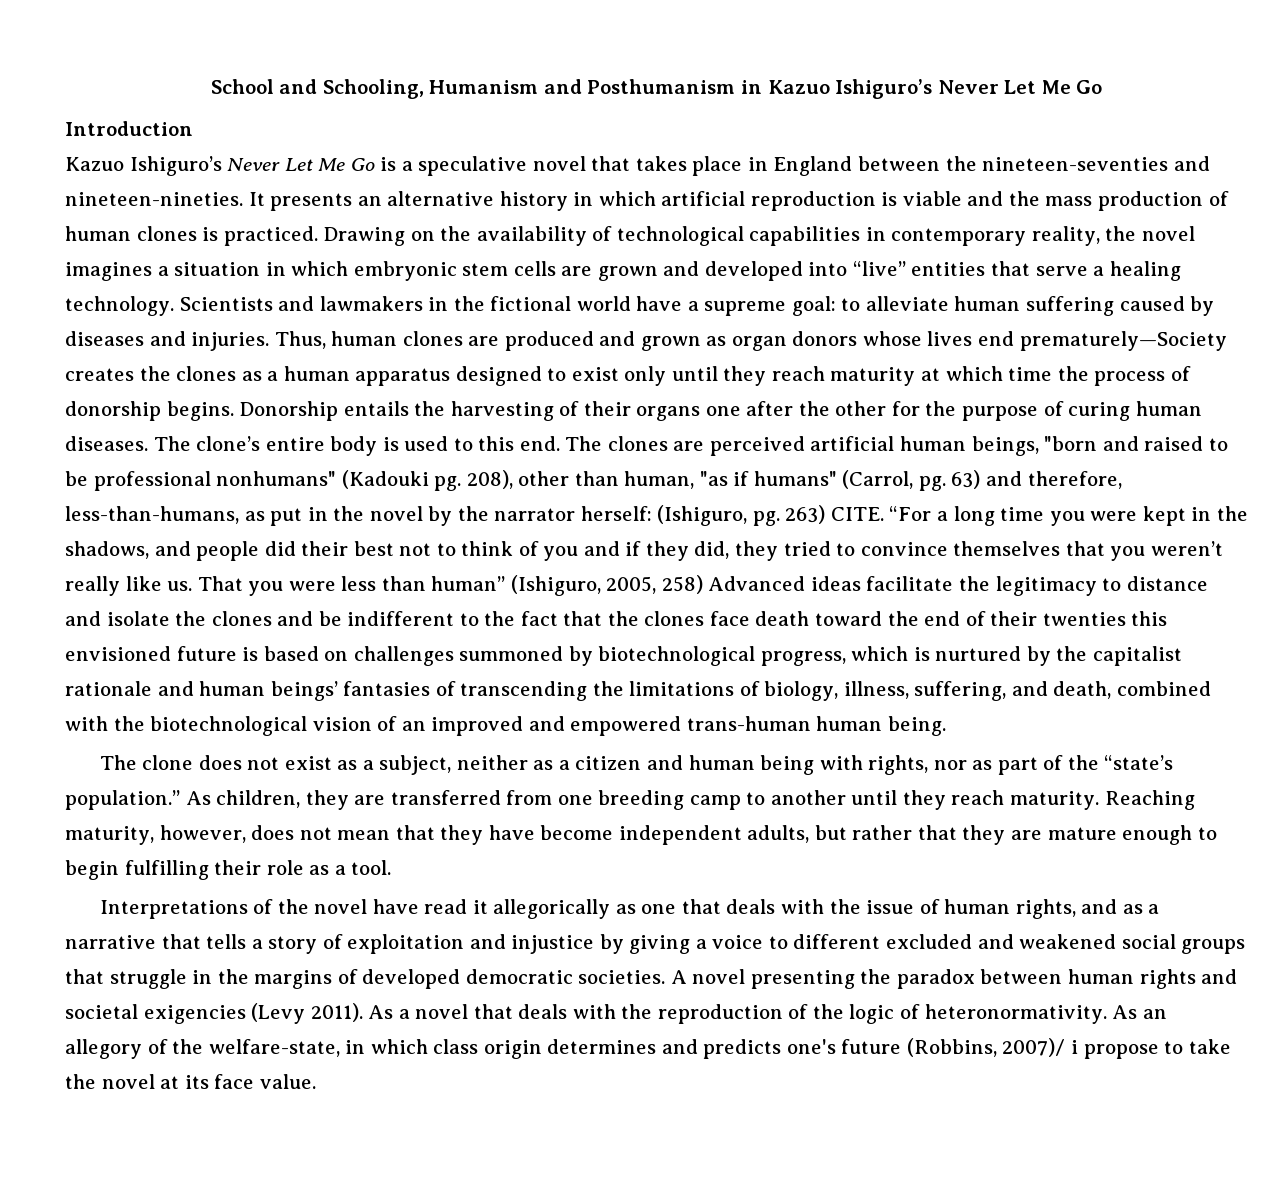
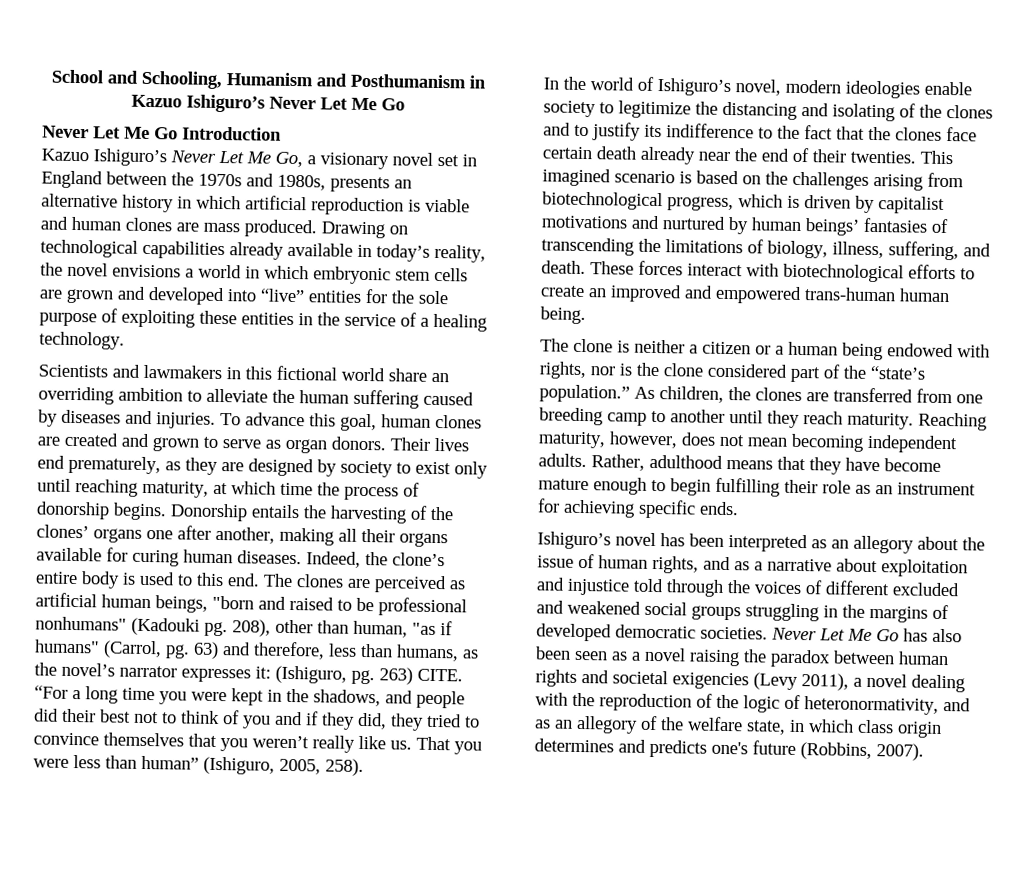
- Introduction
+ Never Let Me Go Introduction
- Kazuo Ishiguro’s Never Let Me Go is a speculative novel that takes place in England between the nineteen-seventies and nineteen-nineties. It presents an alternative history in which artificial reproduction is viable and the mass production of human clones is practiced. Drawing on the availability of technological capabilities in contemporary reality, the novel imagines a situation in which embryonic stem cells are grown and developed into “live” entities that serve a healing technology. Scientists and lawmakers in the fictional world have a supreme goal: to alleviate human suffering caused by diseases and injuries.
+ Kazuo Ishiguro’s Never Let Me Go, a visionary novel set in England between the 1970s and 1980s, presents an alternative history in which artificial reproduction is viable and human clones are mass produced. Drawing on technological capabilities already available in today’s reality, the novel envisions a world in which embryonic stem cells are grown and developed into “live” entities for the sole purpose of exploiting these entities in the service of a healing technology.
+ Scientists and lawmakers in this fictional world share an overriding ambition to alleviate the human suffering caused by diseases and injuries.
- Thus, human clones are produced and grown as organ donors whose lives end prematurely—Society creates the clones as a human apparatus designed to exist only until they reach maturity at which time the process of donorship begins.
+ To advance this goal, human clones are created and grown to serve as organ donors. Their lives end prematurely, as they are designed by society to exist only until reaching maturity, at which time the process of donorship begins.
- Donorship entails the harvesting of their organs one after the other for the purpose of curing human diseases.
+ Donorship entails the harvesting of the clones’ organs one after another, making all their organs available for curing human diseases.
- The clone’s entire body is used to this end.
+ Indeed, the clone’s entire body is used to this end.
- The clones are perceived artificial human beings, "born and raised to be professional nonhumans" (Kadouki pg.
+ The clones are perceived as artificial human beings, "born and raised to be professional nonhumans" (Kadouki pg.
- 63) and therefore, less-than-humans, as put in the novel by the narrator herself: (Ishiguro, pg.
+ 63) and therefore, less than humans, as the novel’s narrator expresses it: (Ishiguro, pg.
- That you were less than human” (Ishiguro, 2005, 258) Advanced ideas facilitate the legitimacy to distance and isolate the clones and be indifferent to the fact that the clones face death toward the end of their twenties this envisioned future is based on challenges summoned by biotechnological progress, which is nurtured by the capitalist rationale and human beings’ fantasies of transcending the limitations of biology, illness, suffering, and death, combined with the biotechnological vision of an improved and empowered trans-human human being.
+ That you were less than human” (Ishiguro, 2005, 258).
+ In the world of Ishiguro’s novel, modern ideologies enable society to legitimize the distancing and isolating of the clones and to justify its indifference to the fact that the clones face certain death already near the end of their twenties. This imagined scenario is based on the challenges arising from biotechnological progress, which is driven by capitalist motivations and nurtured by human beings’ fantasies of transcending the limitations of biology, illness, suffering, and death. These forces interact with biotechnological efforts to create an improved and empowered trans-human human being.
- The clone does not exist as a subject, neither as a citizen and human being with rights, nor as part of the “state’s population.”
+ The clone is neither a citizen or a human being endowed with rights, nor is the clone considered part of the “state’s population.”
- As children, they are transferred from one breeding camp to another until they reach maturity.
+ As children, the clones are transferred from one breeding camp to another until they reach maturity.
- Reaching maturity, however, does not mean that they have become independent adults, but rather that they are mature enough to begin fulfilling their role as a tool.
- Interpretations of the novel have read it allegorically as one that deals with the issue of human rights, and as a narrative that tells a story of exploitation and injustice by giving a voice to different excluded and weakened social groups that struggle in the margins of developed democratic societies.
+ Reaching maturity, however, does not mean becoming independent adults. Rather, adulthood means that they have become mature enough to begin fulfilling their role as an instrument for achieving specific ends.
+ Ishiguro’s novel has been interpreted as an allegory about the issue of human rights, and as a narrative about exploitation and injustice told through the voices of different excluded and weakened social groups struggling in the margins of developed democratic societies.
- A novel presenting the paradox between human rights and societal exigencies (Levy 2011). As a novel that deals with the reproduction of the logic of heteronormativity. As an allegory of the welfare-state, in which class origin determines and predicts one's future (Robbins, 2007)/ i propose to take the novel at its face value.
+ Never Let Me Go has also been seen as a novel raising the paradox between human rights and societal exigencies (Levy 2011), a novel dealing with the reproduction of the logic of heteronormativity, and as an allegory of the welfare state, in which class origin determines and predicts one's future (Robbins, 2007).

